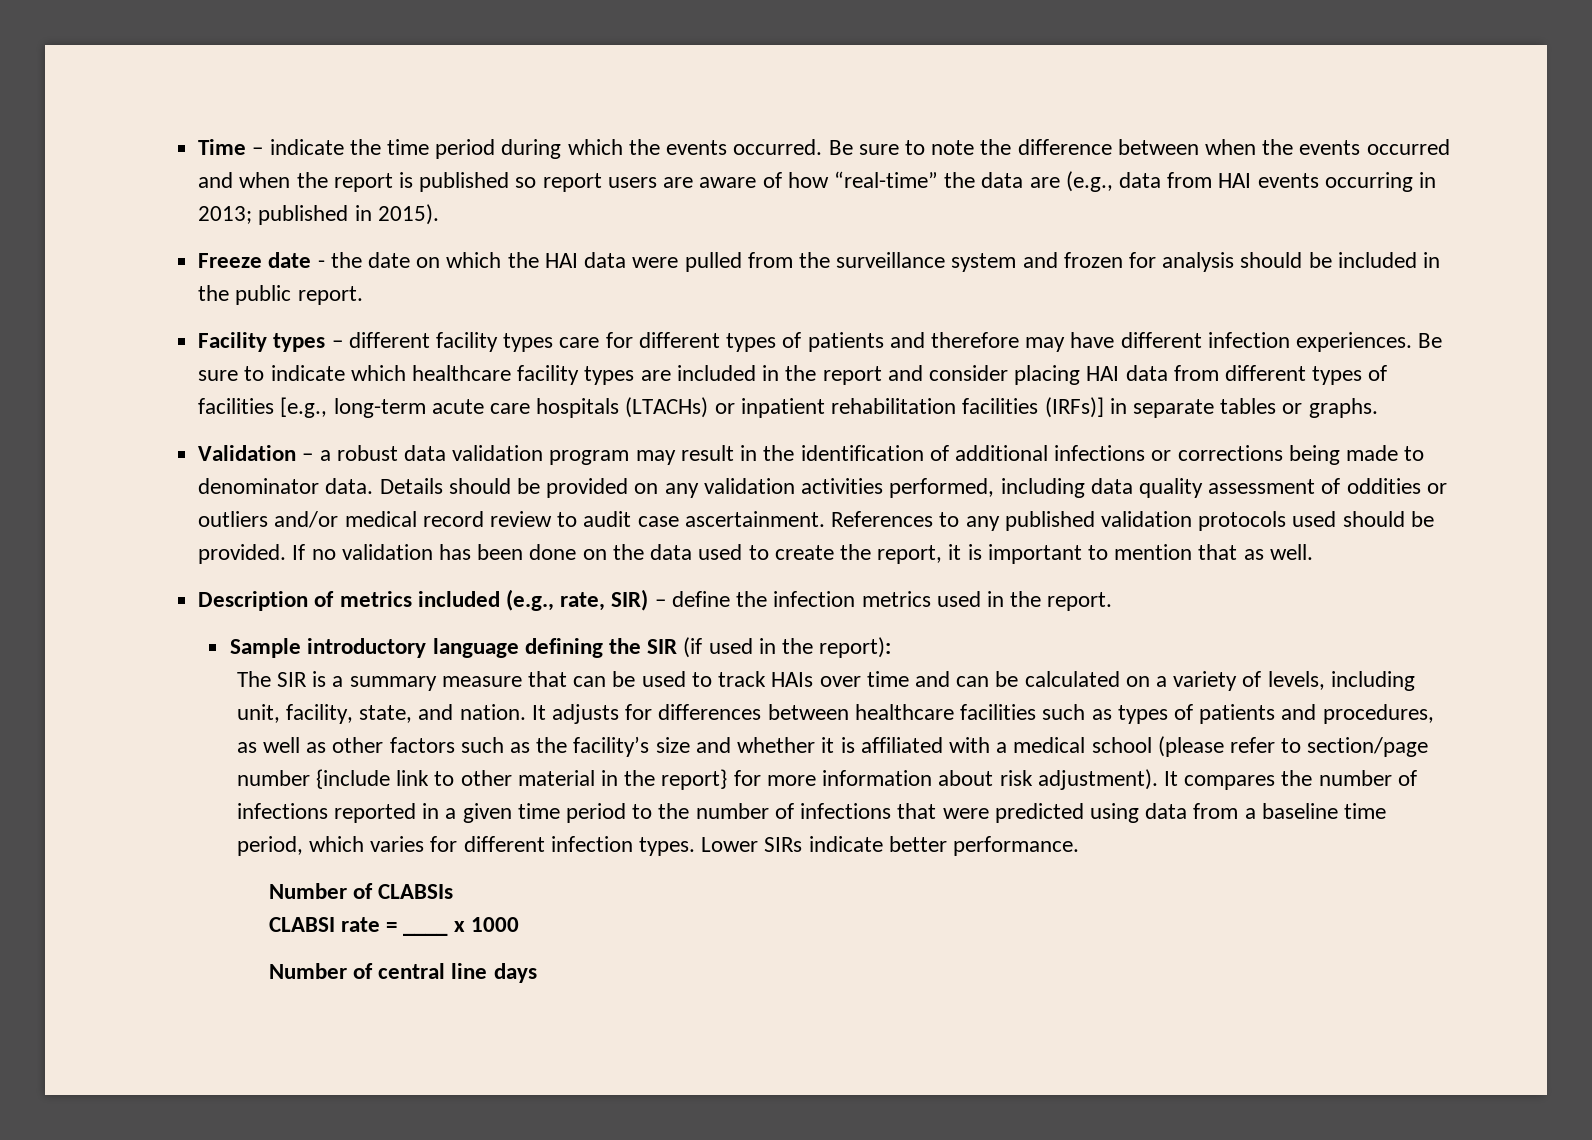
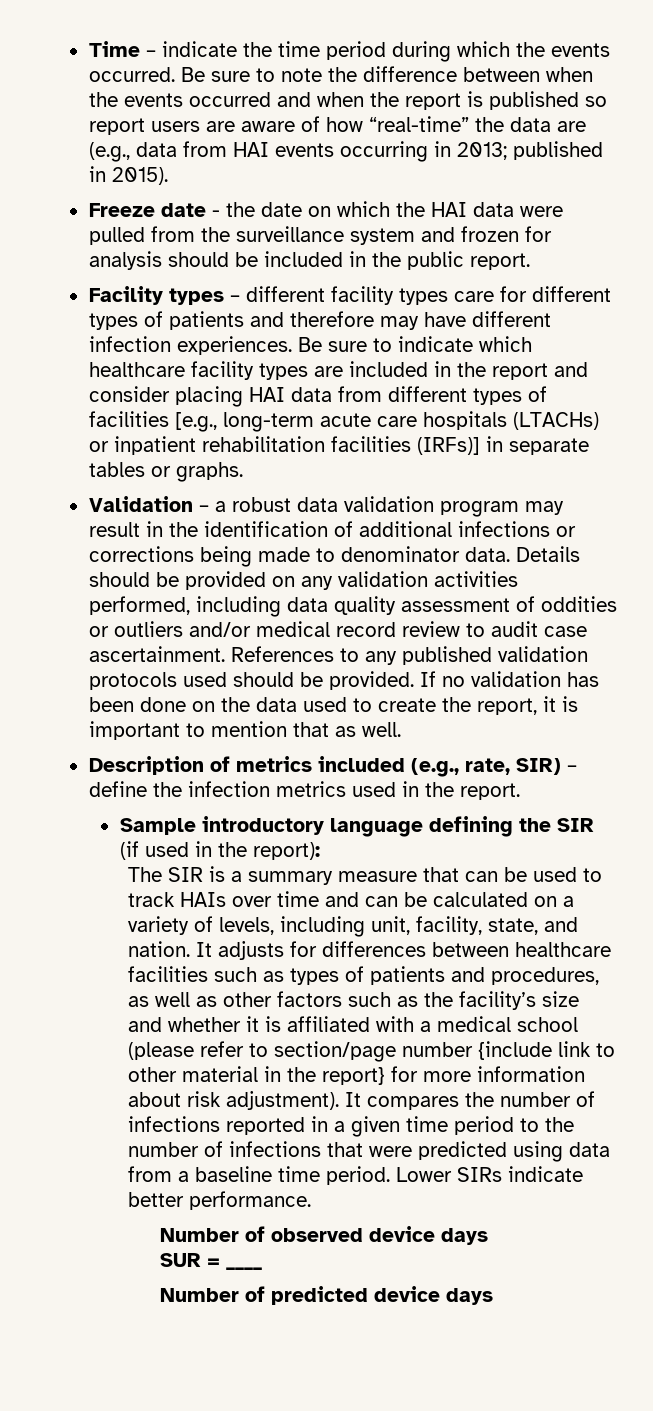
- It compares the number of infections reported in a given time period to the number of infections that were predicted using data from a baseline time period, which varies for different infection types.
+ It compares the number of infections reported in a given time period to the number of infections that were predicted using data from a baseline time period.
- Number of CLABSIs
- CLABSI rate = ____ x 1000
- Number of central line days
+ Number of observed device days
+ SUR = ____
+ Number of predicted device days

